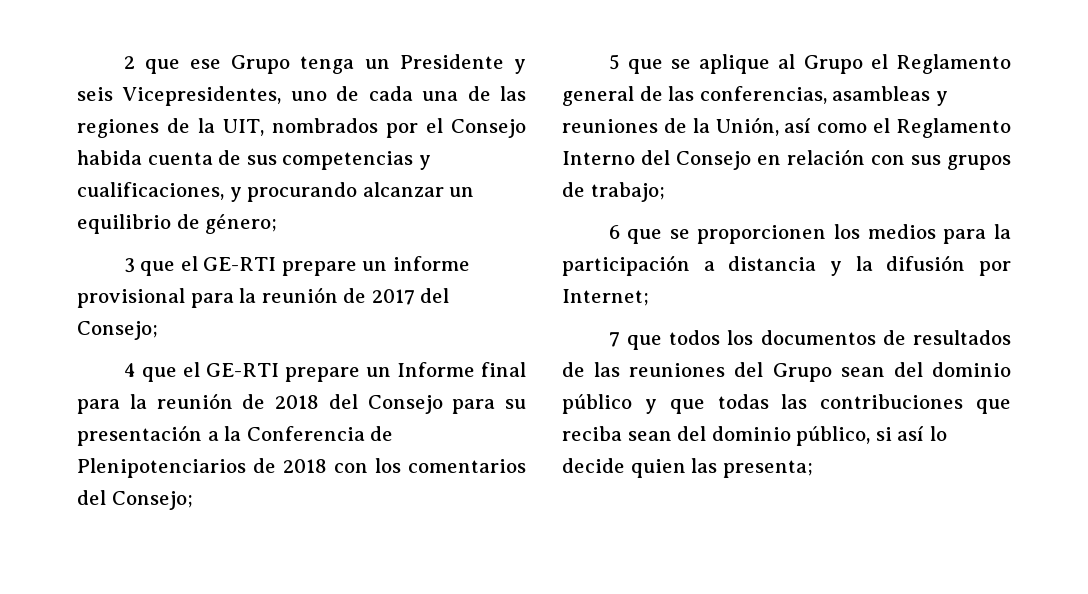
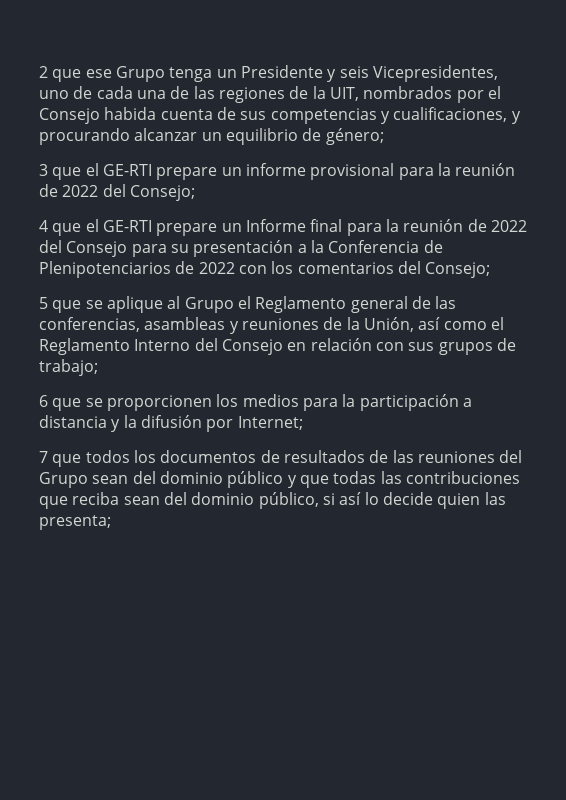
- 3 que el GE-RTI prepare un informe provisional para la reunión de 2017 del Consejo;
+ 3 que el GE-RTI prepare un informe provisional para la reunión de 2022 del Consejo;
- 4 que el GE-RTI prepare un Informe final para la reunión de 2018 del Consejo para su presentación a la Conferencia de Plenipotenciarios de 2018 con los comentarios del Consejo;
+ 4 que el GE-RTI prepare un Informe final para la reunión de 2022 del Consejo para su presentación a la Conferencia de Plenipotenciarios de 2022 con los comentarios del Consejo;

